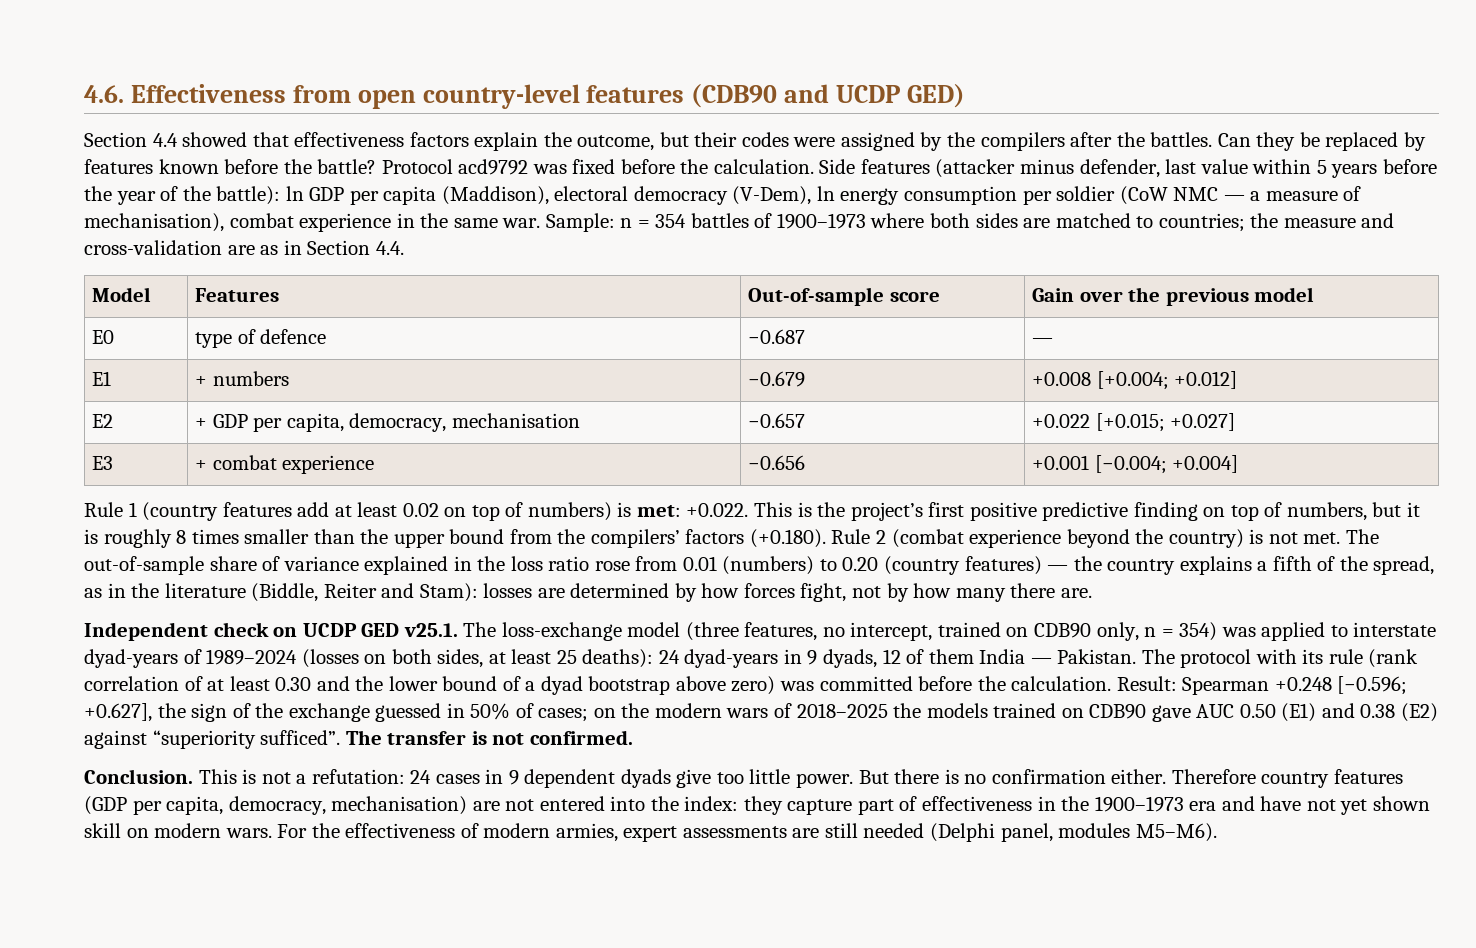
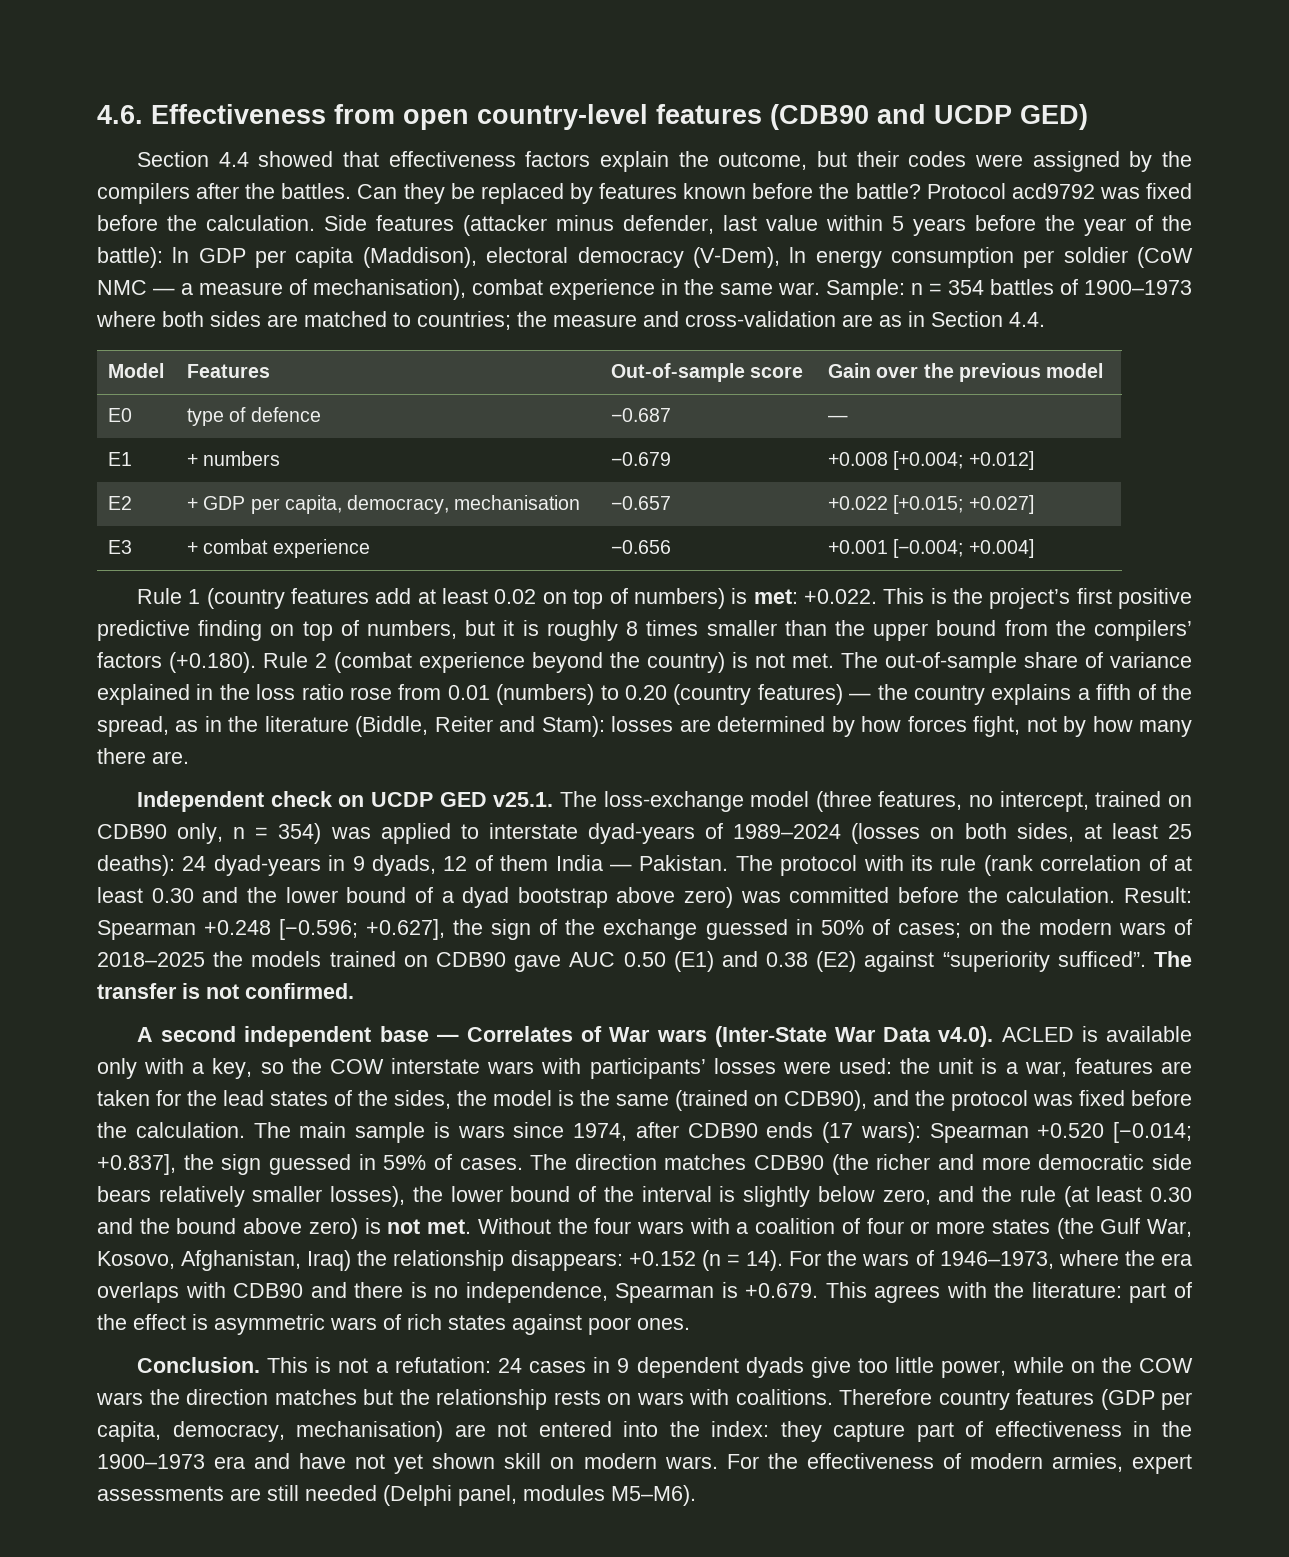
+ A second independent base — Correlates of War wars (Inter-State War Data v4.0). ACLED is available only with a key, so the COW interstate wars with participants’ losses were used: the unit is a war, features are taken for the lead states of the sides, the model is the same (trained on CDB90), and the protocol was fixed before the calculation. The main sample is wars since 1974, after CDB90 ends (17 wars): Spearman +0.520 [−0.014; +0.837], the sign guessed in 59% of cases. The direction matches CDB90 (the richer and more democratic side bears relatively smaller losses), the lower bound of the interval is slightly below zero, and the rule (at least 0.30 and the bound above zero) is not met. Without the four wars with a coalition of four or more states (the Gulf War, Kosovo, Afghanistan, Iraq) the relationship disappears: +0.152 (n = 14). For the wars of 1946–1973, where the era overlaps with CDB90 and there is no independence, Spearman is +0.679. This agrees with the literature: part of the effect is asymmetric wars of rich states against poor ones.
- This is not a refutation: 24 cases in 9 dependent dyads give too little power. But there is no confirmation either.
+ This is not a refutation: 24 cases in 9 dependent dyads give too little power, while on the COW wars the direction matches but the relationship rests on wars with coalitions.

